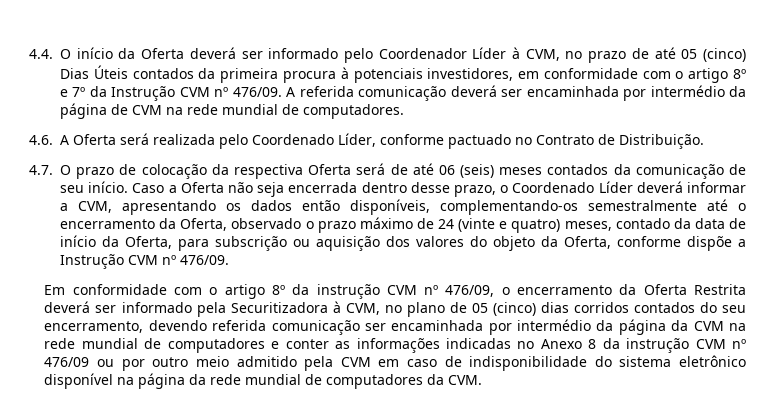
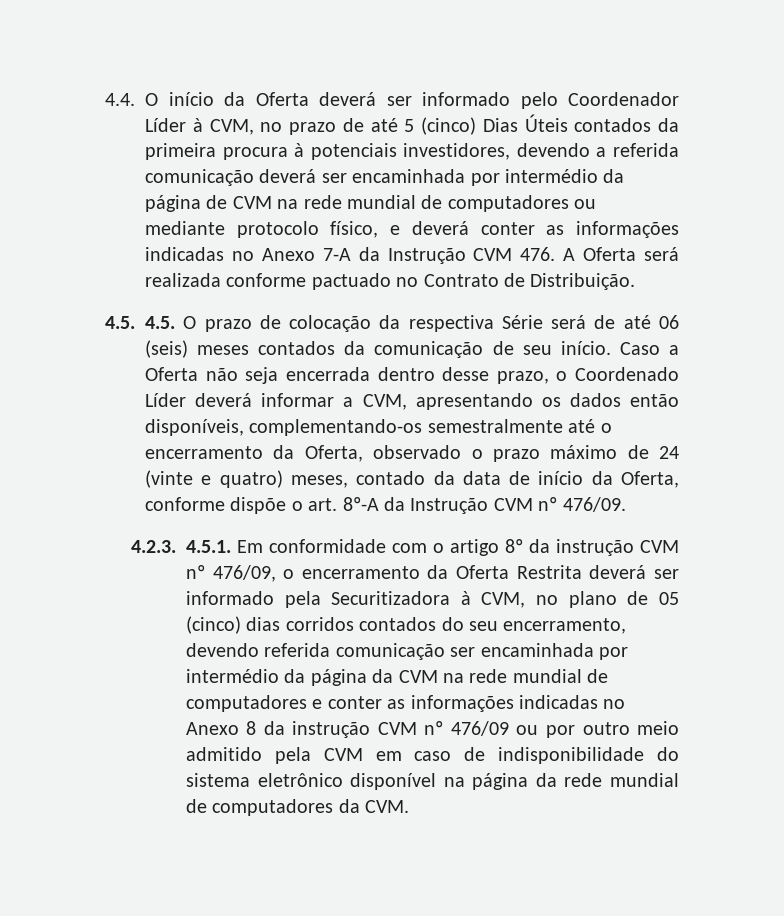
- 4.4. O início da Oferta deverá ser informado pelo Coordenador Líder à CVM, no prazo de até 05 (cinco) Dias Úteis contados da primeira procura à potenciais investidores, em conformidade com o artigo 8º e 7º da Instrução CVM nº 476/09. A referida comunicação deverá ser encaminhada por intermédio da página de CVM na rede mundial de computadores.
- 4.6. A Oferta será realizada pelo Coordenado Líder, conforme pactuado no Contrato de Distribuição.
+ 4.4. O início da Oferta deverá ser informado pelo Coordenador Líder à CVM, no prazo de até 5 (cinco) Dias Úteis contados da primeira procura à potenciais investidores, devendo a referida comunicação deverá ser encaminhada por intermédio da página de CVM na rede mundial de computadores ou mediante protocolo físico, e deverá conter as informações indicadas no Anexo 7-A da Instrução CVM 476. A Oferta será realizada conforme pactuado no Contrato de Distribuição.
- 4.7. O prazo de colocação da respectiva Oferta será de até 06 (seis) meses contados da comunicação de seu início.
+ 4.5. 4.5. O prazo de colocação da respectiva Série será de até 06 (seis) meses contados da comunicação de seu início.
- Caso a Oferta não seja encerrada dentro desse prazo, o Coordenado Líder deverá informar a CVM, apresentando os dados então disponíveis, complementando-os semestralmente até o encerramento da Oferta, observado o prazo máximo de 24 (vinte e quatro) meses, contado da data de início da Oferta, para subscrição ou aquisição dos valores do objeto da Oferta, conforme dispõe a Instrução CVM nº 476/09.
+ Caso a Oferta não seja encerrada dentro desse prazo, o Coordenado Líder deverá informar a CVM, apresentando os dados então disponíveis, complementando-os semestralmente até o encerramento da Oferta, observado o prazo máximo de 24 (vinte e quatro) meses, contado da data de início da Oferta, conforme dispõe o art. 8º-A da Instrução CVM nº 476/09.
- Em conformidade com o artigo 8º da instrução CVM nº 476/09, o encerramento da Oferta Restrita deverá ser informado pela Securitizadora à CVM, no plano de 05 (cinco) dias corridos contados do seu encerramento, devendo referida comunicação ser encaminhada por intermédio da página da CVM na rede mundial de computadores e conter as informações indicadas no Anexo 8 da instrução CVM nº 476/09 ou por outro meio admitido pela CVM em caso de indisponibilidade do sistema eletrônico disponível na página da rede mundial de computadores da CVM.
+ 4.2.3. 4.5.1. Em conformidade com o artigo 8º da instrução CVM nº 476/09, o encerramento da Oferta Restrita deverá ser informado pela Securitizadora à CVM, no plano de 05 (cinco) dias corridos contados do seu encerramento, devendo referida comunicação ser encaminhada por intermédio da página da CVM na rede mundial de computadores e conter as informações indicadas no Anexo 8 da instrução CVM nº 476/09 ou por outro meio admitido pela CVM em caso de indisponibilidade do sistema eletrônico disponível na página da rede mundial de computadores da CVM.

